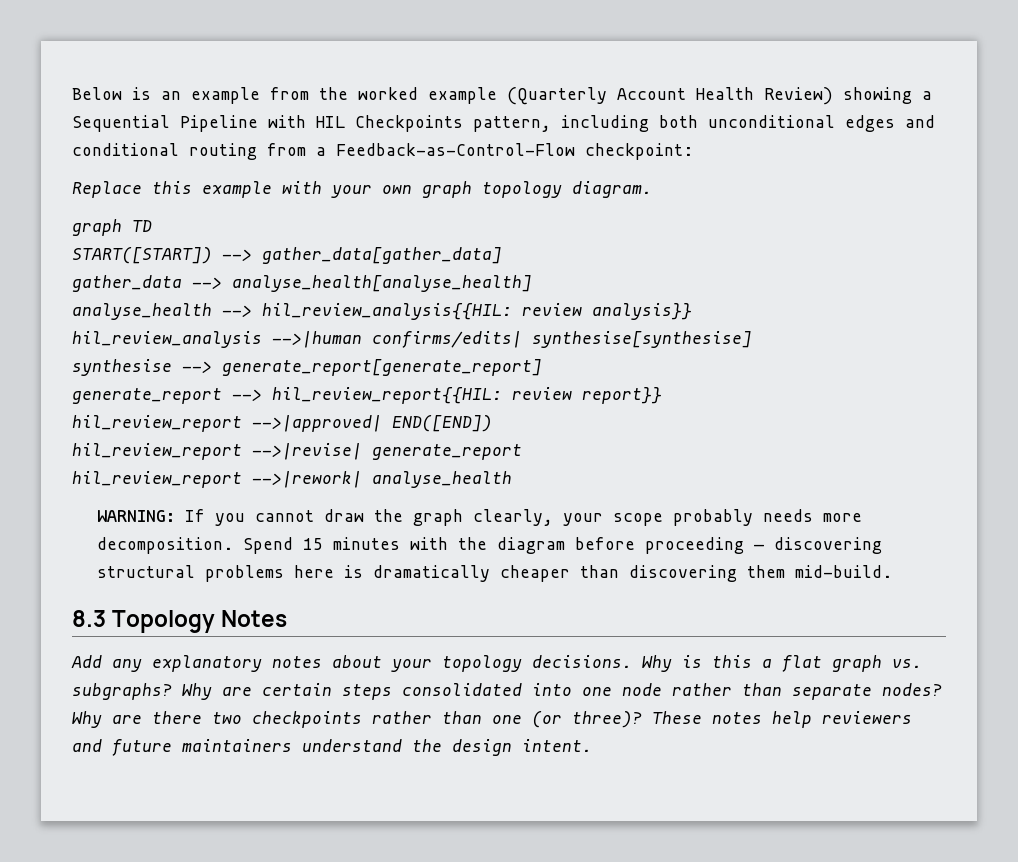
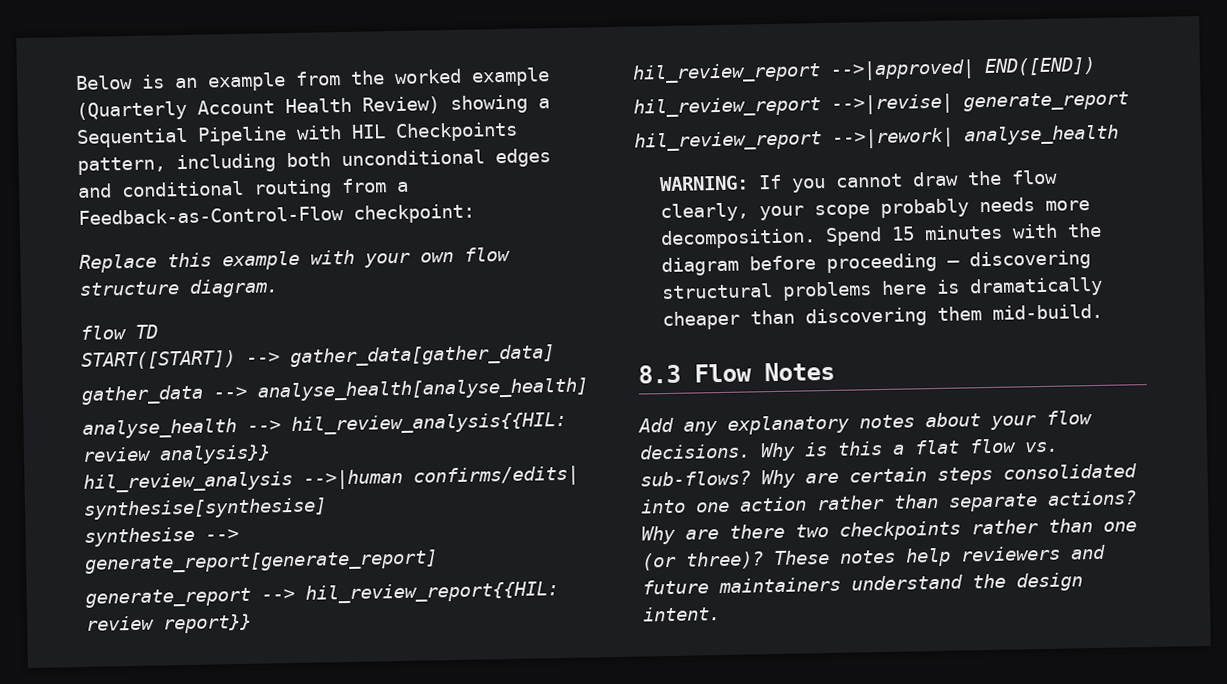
- Replace this example with your own graph topology diagram.
+ Replace this example with your own flow structure diagram.
- graph TD
+ flow TD
- WARNING: If you cannot draw the graph clearly, your scope probably needs more decomposition.
+ WARNING: If you cannot draw the flow clearly, your scope probably needs more decomposition.
- 8.3 Topology Notes
+ 8.3 Flow Notes
- Add any explanatory notes about your topology decisions.
+ Add any explanatory notes about your flow decisions.
- Why is this a flat graph vs. subgraphs?
+ Why is this a flat flow vs. sub-flows?
- Why are certain steps consolidated into one node rather than separate nodes?
+ Why are certain steps consolidated into one action rather than separate actions?

